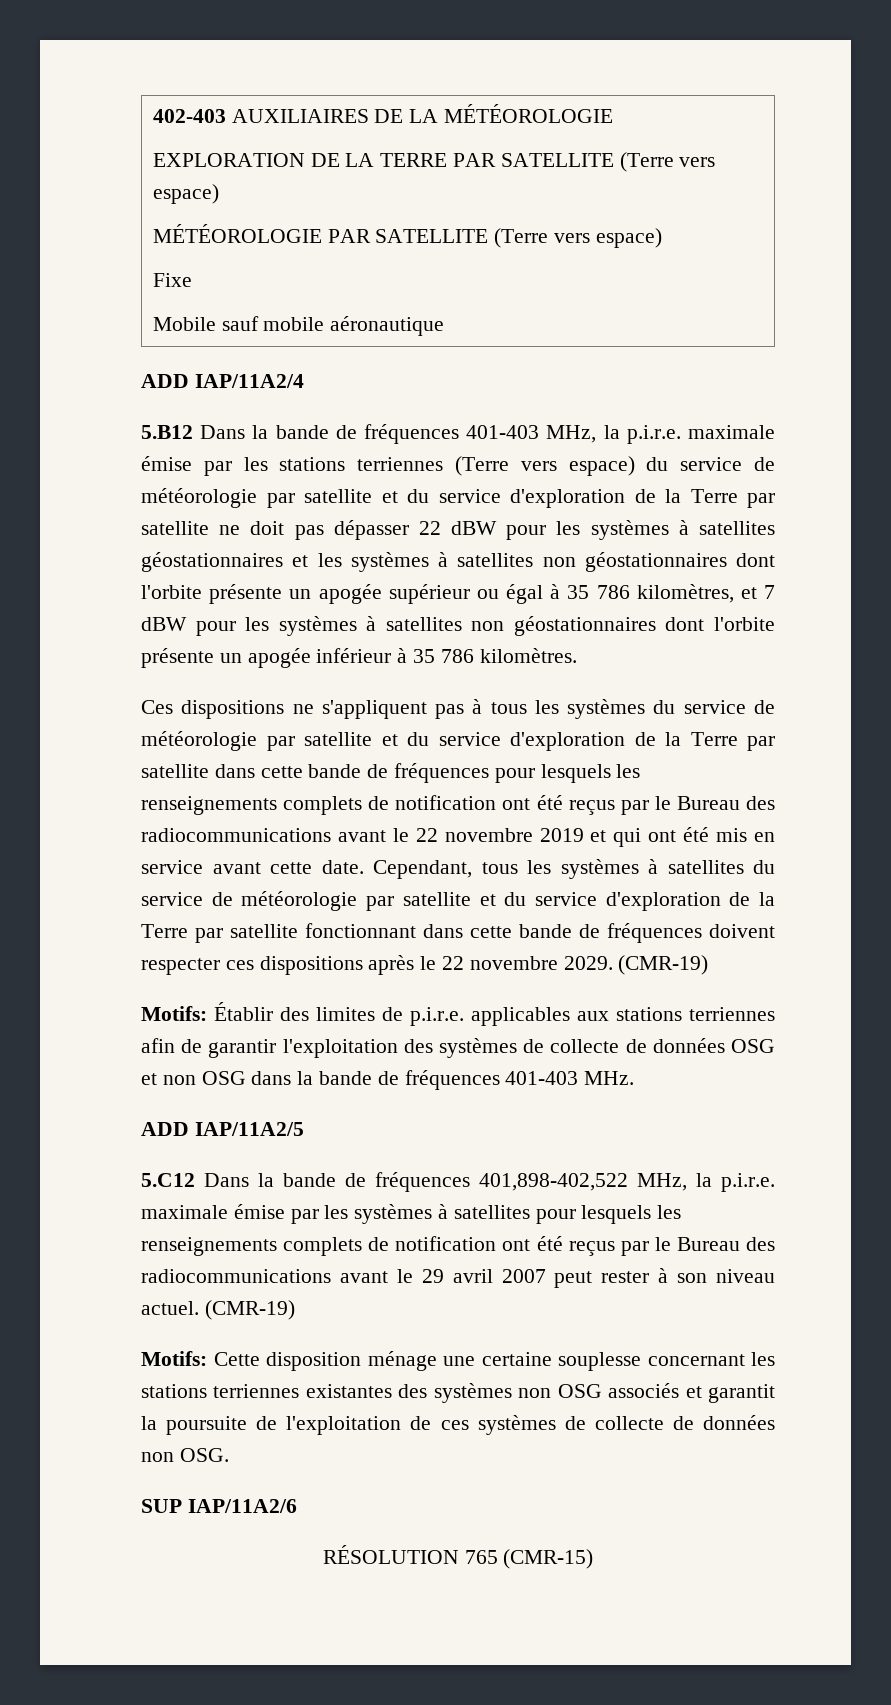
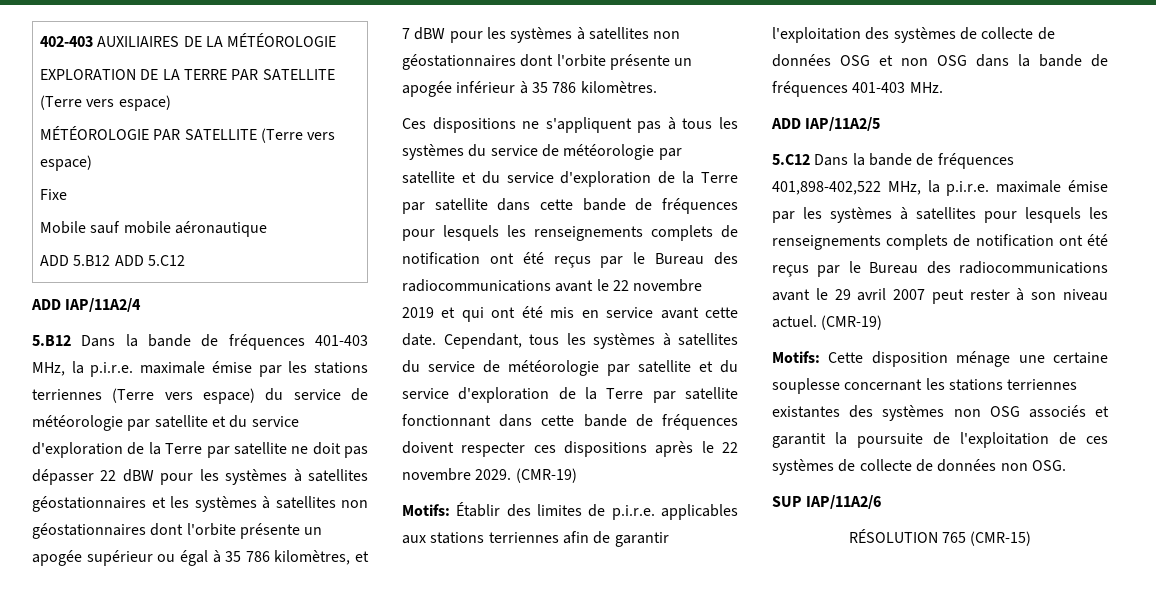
  402-403 AUXILIAIRES DE LA MÉTÉOROLOGIE
  EXPLORATION DE LA TERRE PAR SATELLITE (Terre vers espace)
  MÉTÉOROLOGIE PAR SATELLITE (Terre vers espace)
  Fixe
  Mobile sauf mobile aéronautique
+ ADD 5.B12 ADD 5.C12

